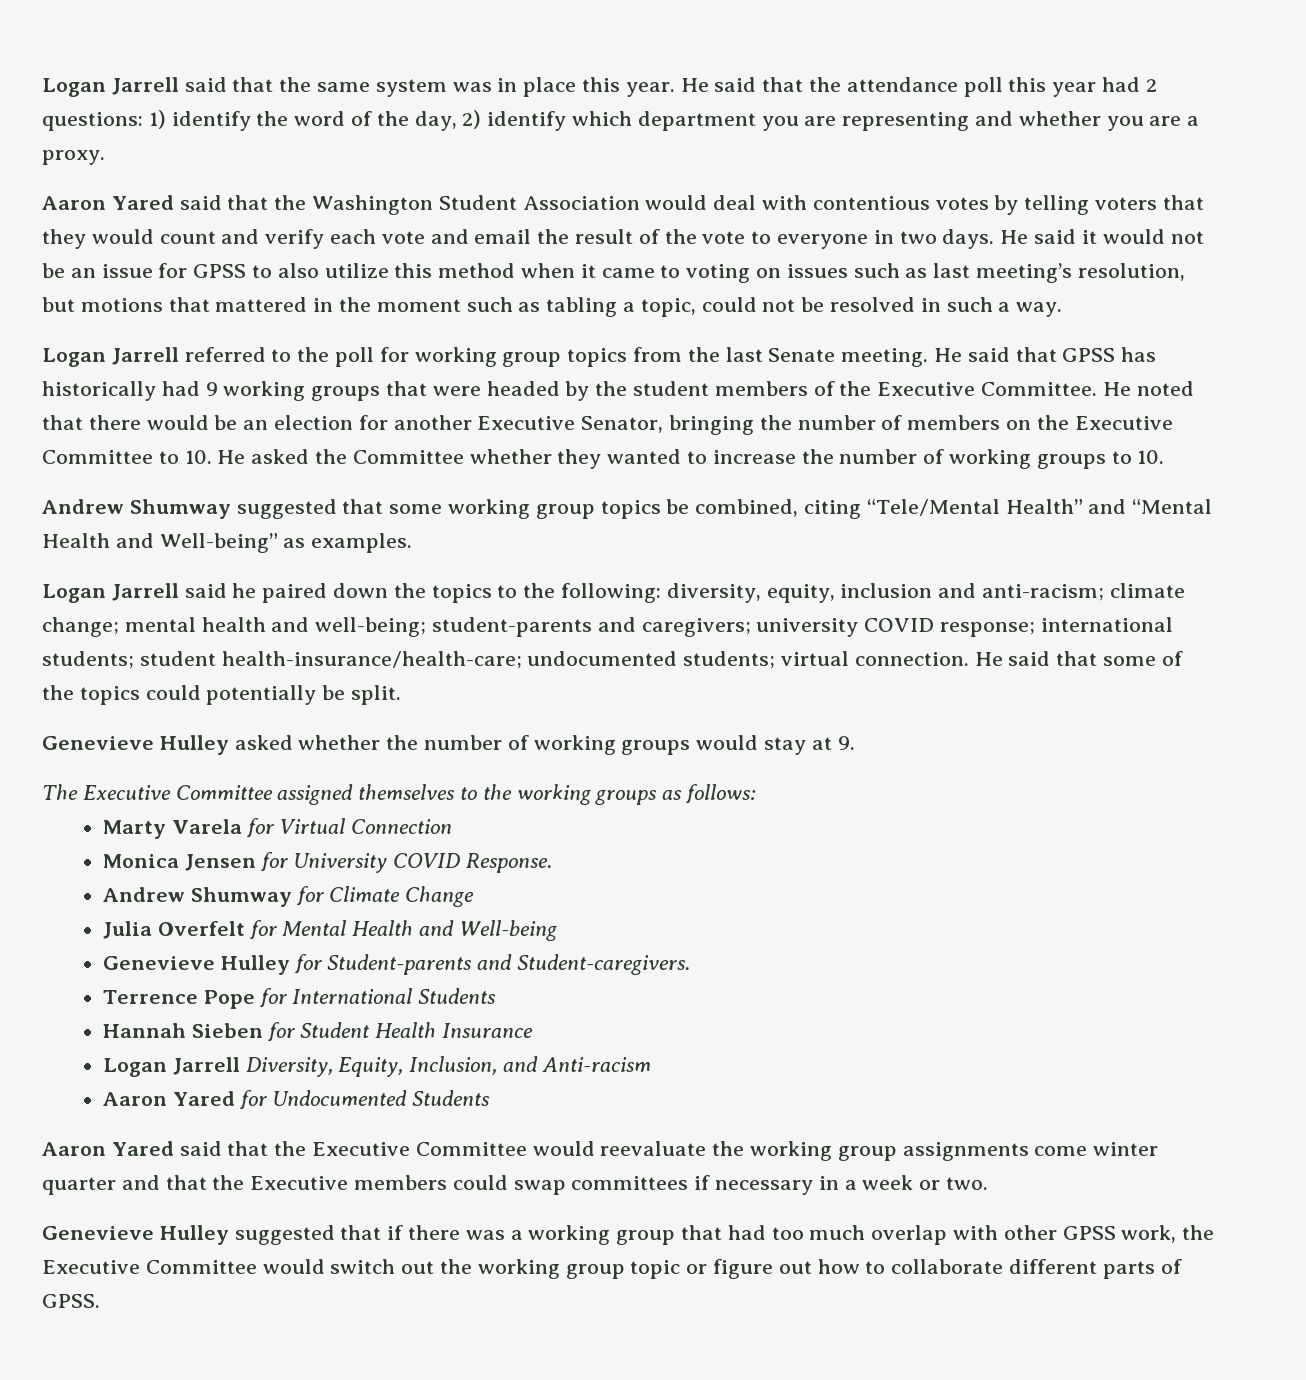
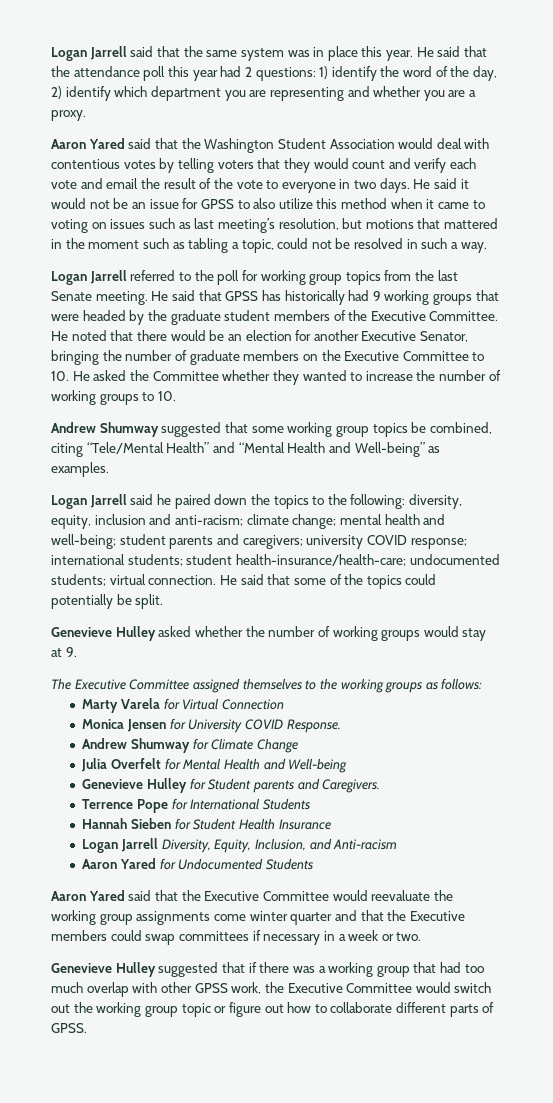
- He said that GPSS has historically had 9 working groups that were headed by the student members of the Executive Committee.
+ He said that GPSS has historically had 9 working groups that were headed by the graduate student members of the Executive Committee.
- He noted that there would be an election for another Executive Senator, bringing the number of members on the Executive Committee to 10. He asked the Committee whether they wanted to increase the number of working groups to 10.
+ He noted that there would be an election for another Executive Senator, bringing the number of graduate members on the Executive Committee to 10. He asked the Committee whether they wanted to increase the number of working groups to 10.
- Logan Jarrell said he paired down the topics to the following: diversity, equity, inclusion and anti-racism; climate change; mental health and well-being; student-parents and caregivers; university COVID response; international students; student health-insurance/health-care; undocumented students; virtual connection.
+ Logan Jarrell said he paired down the topics to the following: diversity, equity, inclusion and anti-racism; climate change; mental health and well-being; student parents and caregivers; university COVID response; international students; student health-insurance/health-care; undocumented students; virtual connection.
- Genevieve Hulley for Student-parents and Student-caregivers.
+ Genevieve Hulley for Student parents and Caregivers.

